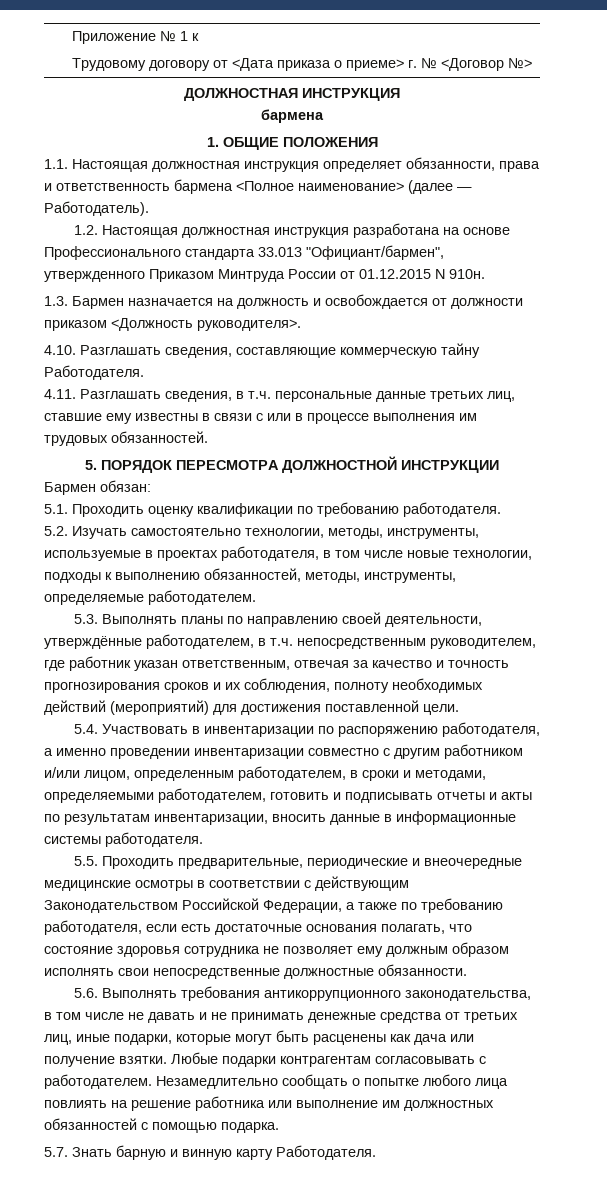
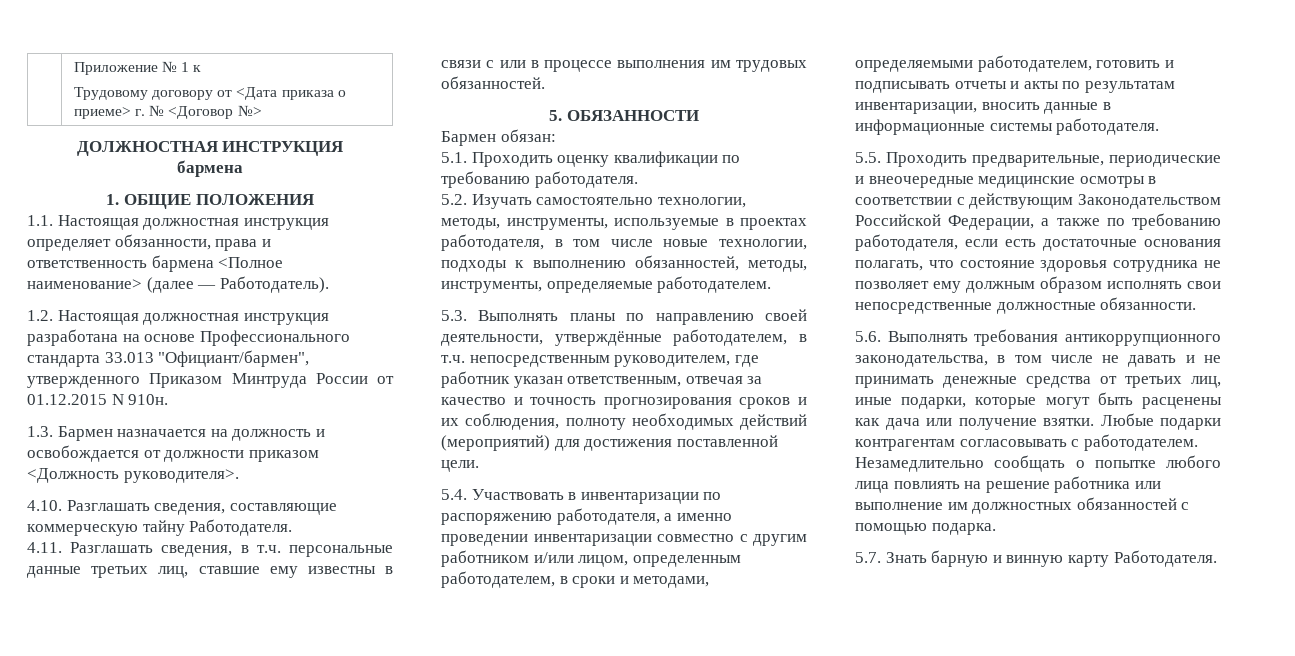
- 5. ПОРЯДОК ПЕРЕСМОТРА ДОЛЖНОСТНОЙ ИНСТРУКЦИИ
+ 5. ОБЯЗАННОСТИ

